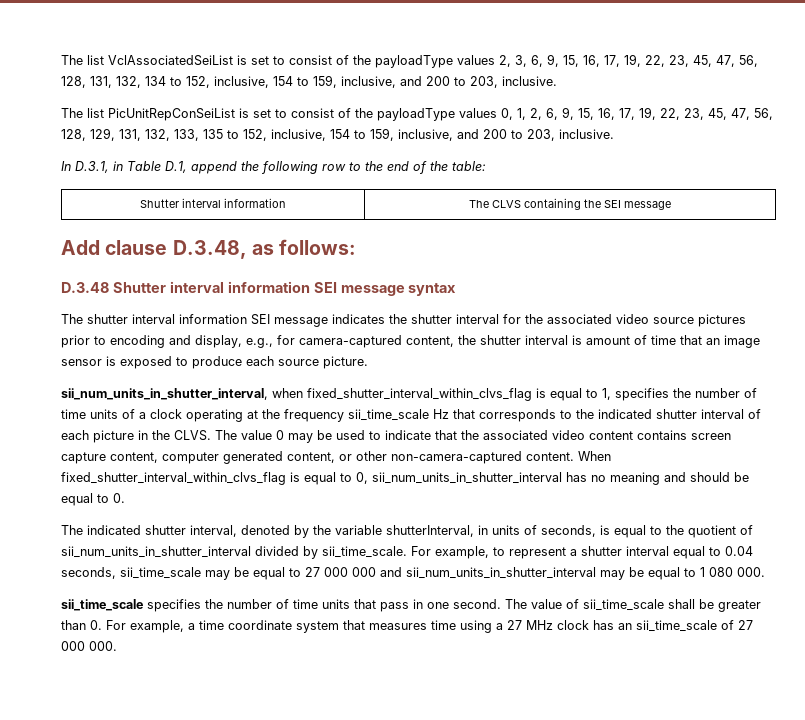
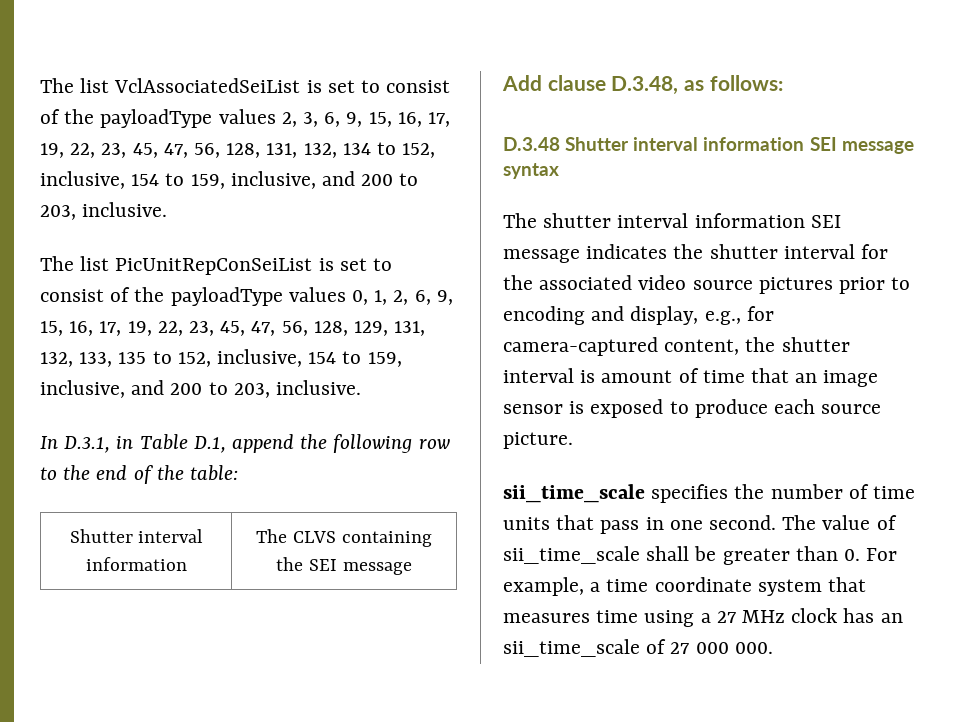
- sii_num_units_in_shutter_interval, when fixed_shutter_interval_within_clvs_flag is equal to 1, specifies the number of time units of a clock operating at the frequency sii_time_scale Hz that corresponds to the indicated shutter interval of each picture in the CLVS. The value 0 may be used to indicate that the associated video content contains screen capture content, computer generated content, or other non-camera-captured content. When fixed_shutter_interval_within_clvs_flag is equal to 0, sii_num_units_in_shutter_interval has no meaning and should be equal to 0.
- The indicated shutter interval, denoted by the variable shutterInterval, in units of seconds, is equal to the quotient of sii_num_units_in_shutter_interval divided by sii_time_scale. For example, to represent a shutter interval equal to 0.04 seconds, sii_time_scale may be equal to 27 000 000 and sii_num_units_in_shutter_interval may be equal to 1 080 000.

